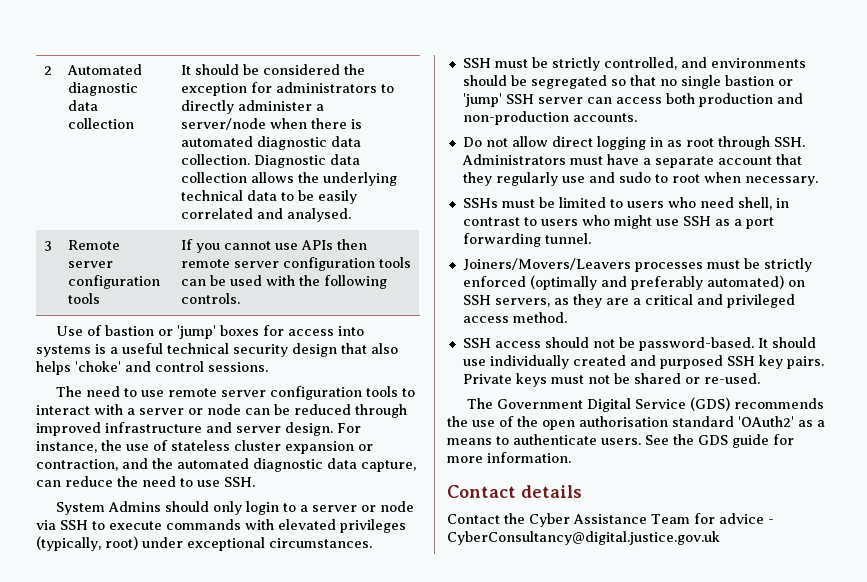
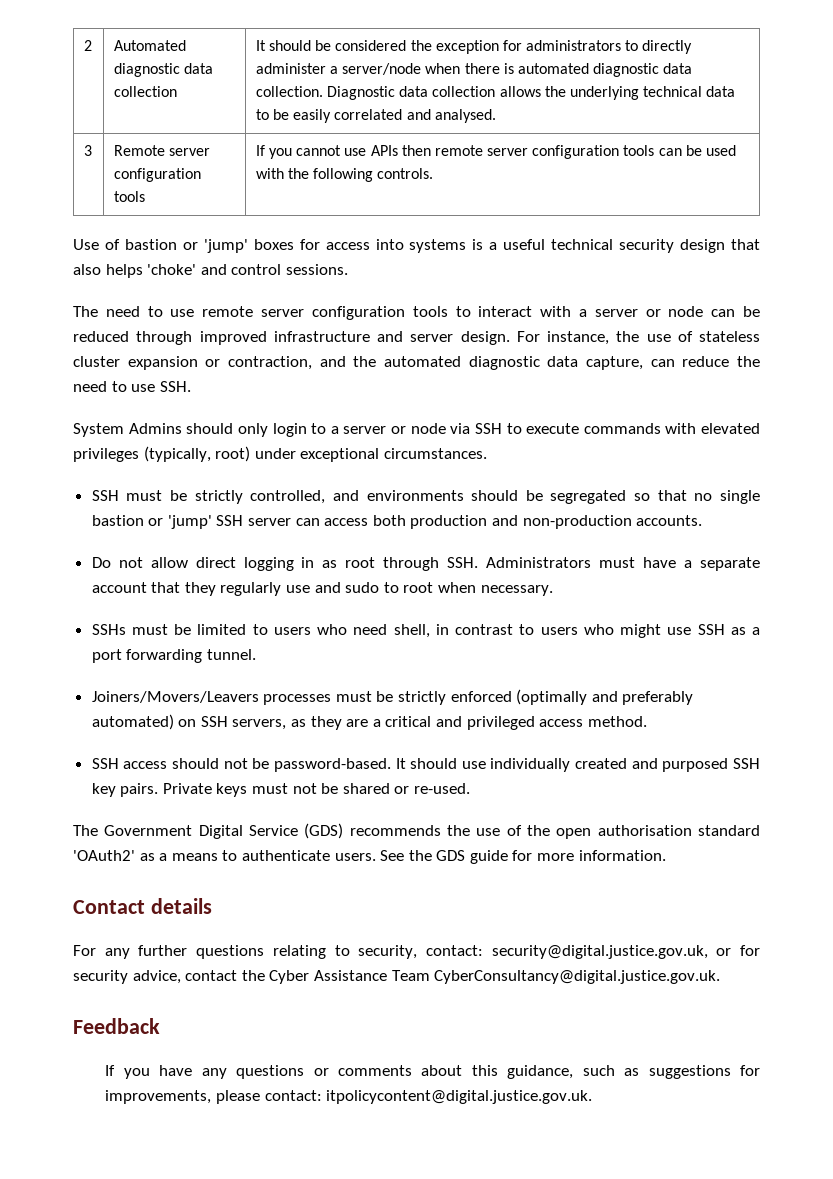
- Contact the Cyber Assistance Team for advice - CyberConsultancy@digital.justice.gov.uk
+ For any further questions relating to security, contact: security@digital.justice.gov.uk, or for security advice, contact the Cyber Assistance Team CyberConsultancy@digital.justice.gov.uk.
+ Feedback
+ If you have any questions or comments about this guidance, such as suggestions for improvements, please contact: itpolicycontent@digital.justice.gov.uk.

